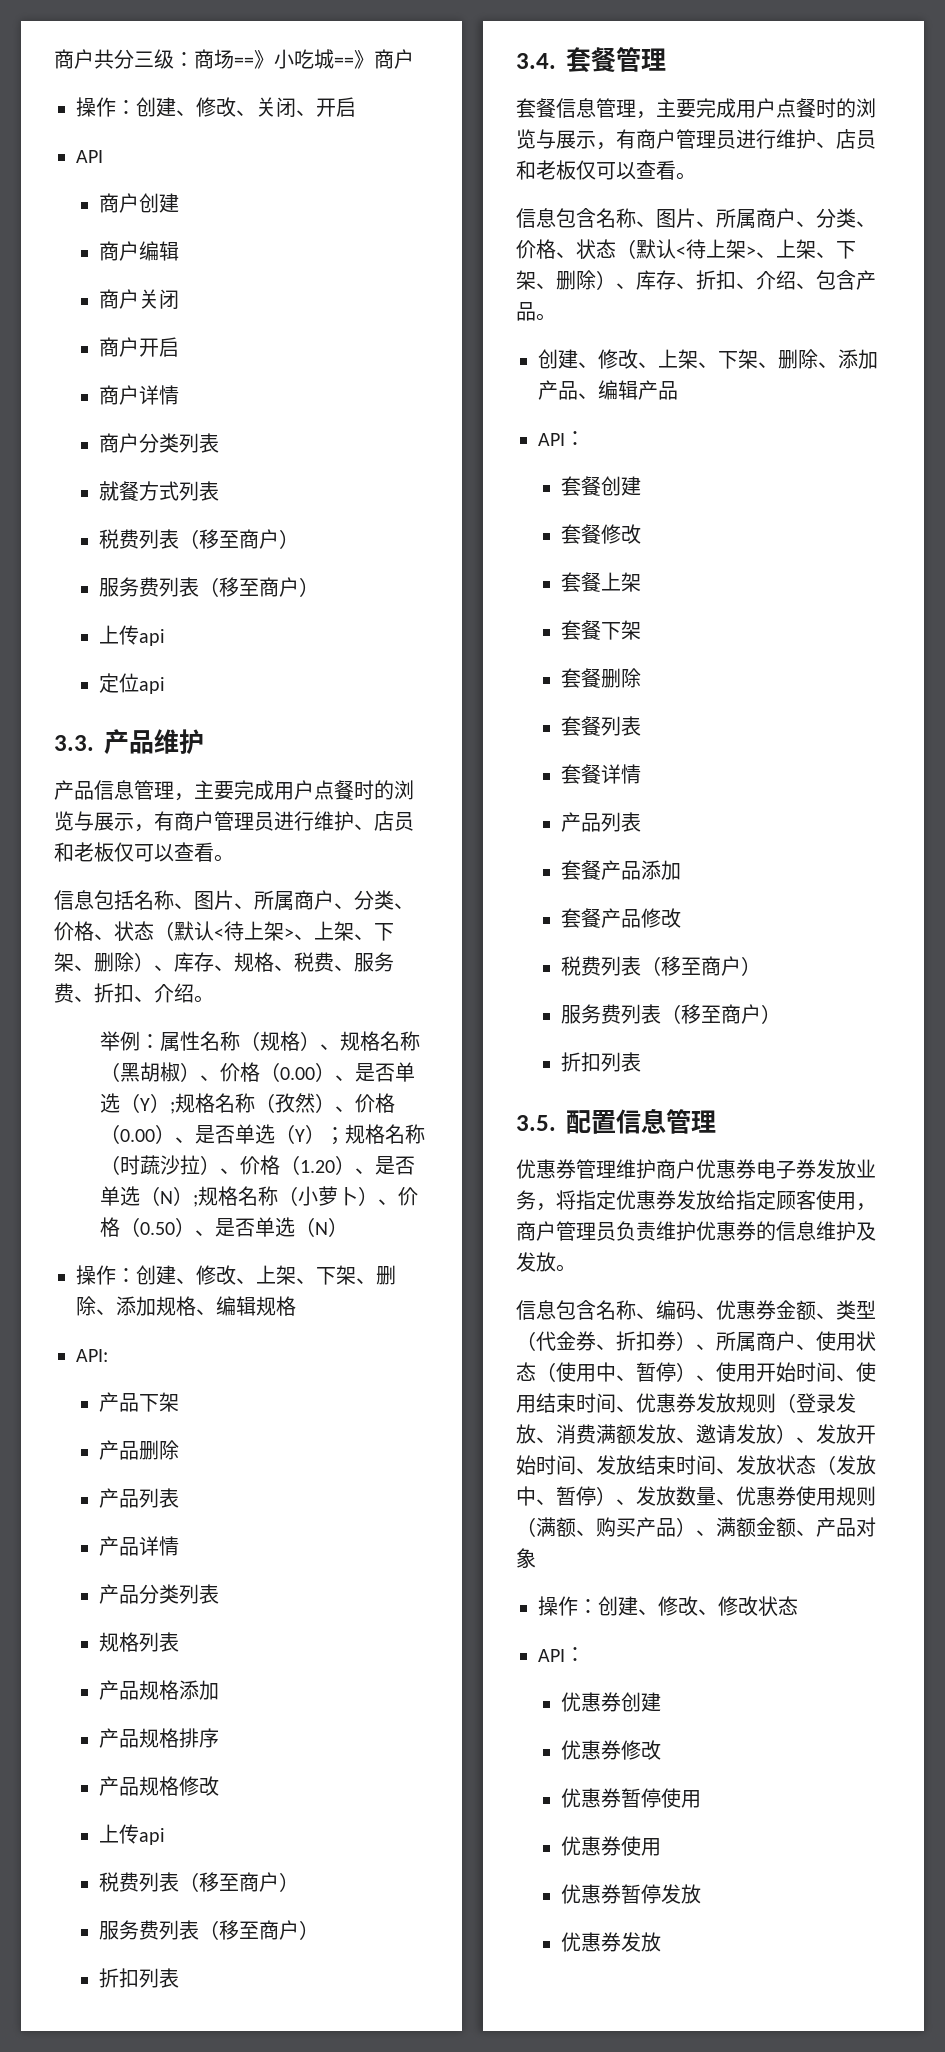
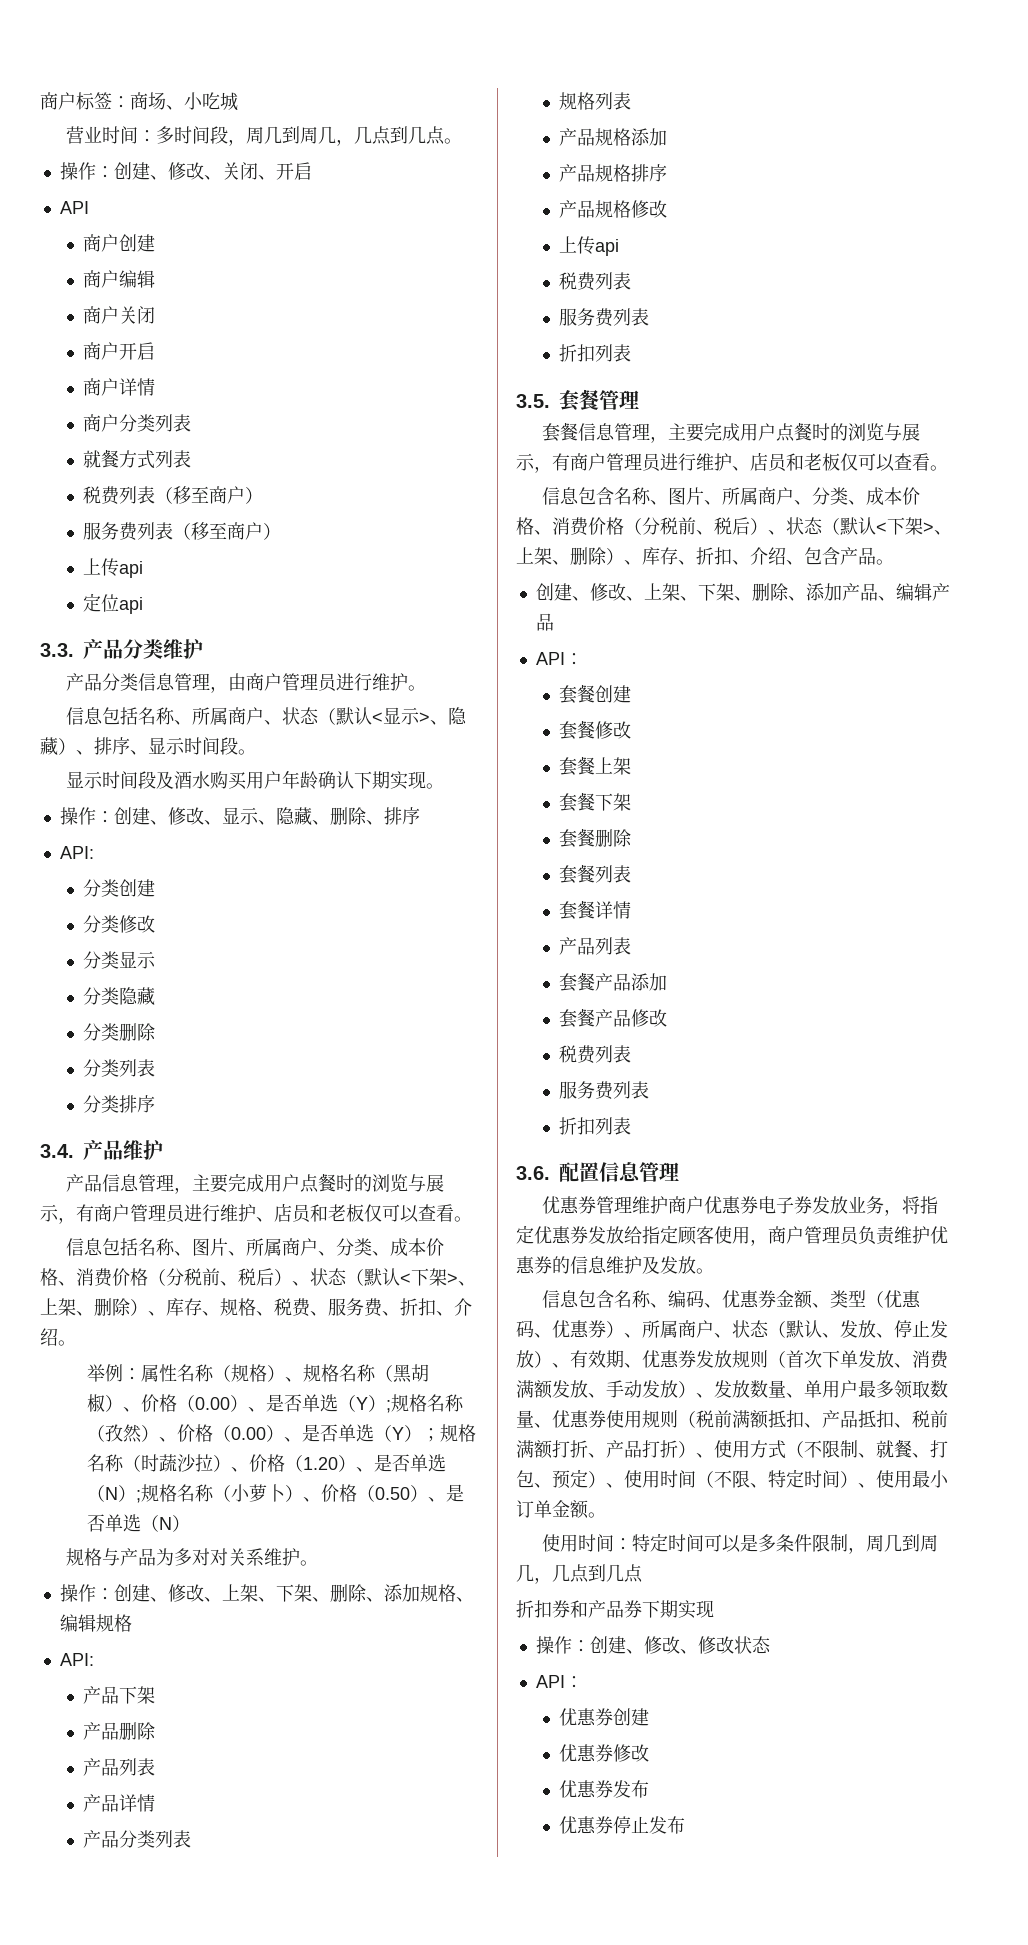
- 商户共分三级：商场==》小吃城==》商户
+ 商户标签：商场、小吃城
+ 营业时间：多时间段，周几到周几，几点到几点。
- 3.3.产品维护
+ 3.3.产品分类维护
+ 产品分类信息管理，由商户管理员进行维护。
+ 信息包括名称、所属商户、状态（默认<显示>、隐藏）、排序、显示时间段。
+ 显示时间段及酒水购买用户年龄确认下期实现。
+ 操作：创建、修改、显示、隐藏、删除、排序
+ API:
+ 分类创建
+ 分类修改
+ 分类显示
+ 分类隐藏
+ 分类删除
+ 分类列表
+ 分类排序
+ 3.4.产品维护
- 信息包括名称、图片、所属商户、分类、价格、状态（默认<待上架>、上架、下架、删除）、库存、规格、税费、服务费、折扣、介绍。
+ 信息包括名称、图片、所属商户、分类、成本价格、消费价格（分税前、税后）、状态（默认<下架>、上架、删除）、库存、规格、税费、服务费、折扣、介绍。
+ 规格与产品为多对对关系维护。
  产品规格修改
  上传api
- 税费列表（移至商户）
- 服务费列表（移至商户）
+ 税费列表
+ 服务费列表
  折扣列表
- 3.4.套餐管理
+ 3.5.套餐管理
- 信息包含名称、图片、所属商户、分类、价格、状态（默认<待上架>、上架、下架、删除）、库存、折扣、介绍、包含产品。
+ 信息包含名称、图片、所属商户、分类、成本价格、消费价格（分税前、税后）、状态（默认<下架>、上架、删除）、库存、折扣、介绍、包含产品。
  套餐产品修改
- 税费列表（移至商户）
- 服务费列表（移至商户）
+ 税费列表
+ 服务费列表
  折扣列表
- 3.5.配置信息管理
+ 3.6.配置信息管理
- 信息包含名称、编码、优惠券金额、类型（代金券、折扣券）、所属商户、使用状态（使用中、暂停）、使用开始时间、使用结束时间、优惠券发放规则（登录发放、消费满额发放、邀请发放）、发放开始时间、发放结束时间、发放状态（发放中、暂停）、发放数量、优惠券使用规则（满额、购买产品）、满额金额、产品对象
+ 信息包含名称、编码、优惠券金额、类型（优惠码、优惠券）、所属商户、状态（默认、发放、停止发放）、有效期、优惠券发放规则（首次下单发放、消费满额发放、手动发放）、发放数量、单用户最多领取数量、优惠券使用规则（税前满额抵扣、产品抵扣、税前满额打折、产品打折）、使用方式（不限制、就餐、打包、预定）、使用时间（不限、特定时间）、使用最小订单金额。
+ 使用时间：特定时间可以是多条件限制，周几到周几，几点到几点
+ 折扣券和产品券下期实现
- 优惠券暂停使用
- 优惠券使用
- 优惠券暂停发放
- 优惠券发放
+ 优惠券发布
+ 优惠券停止发布

